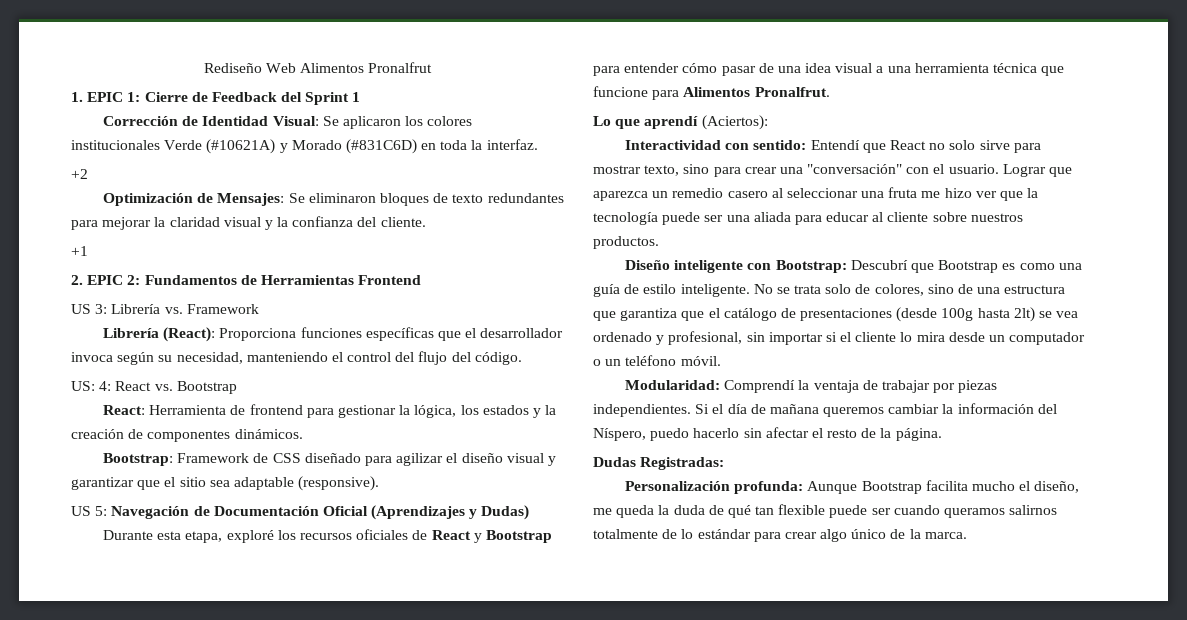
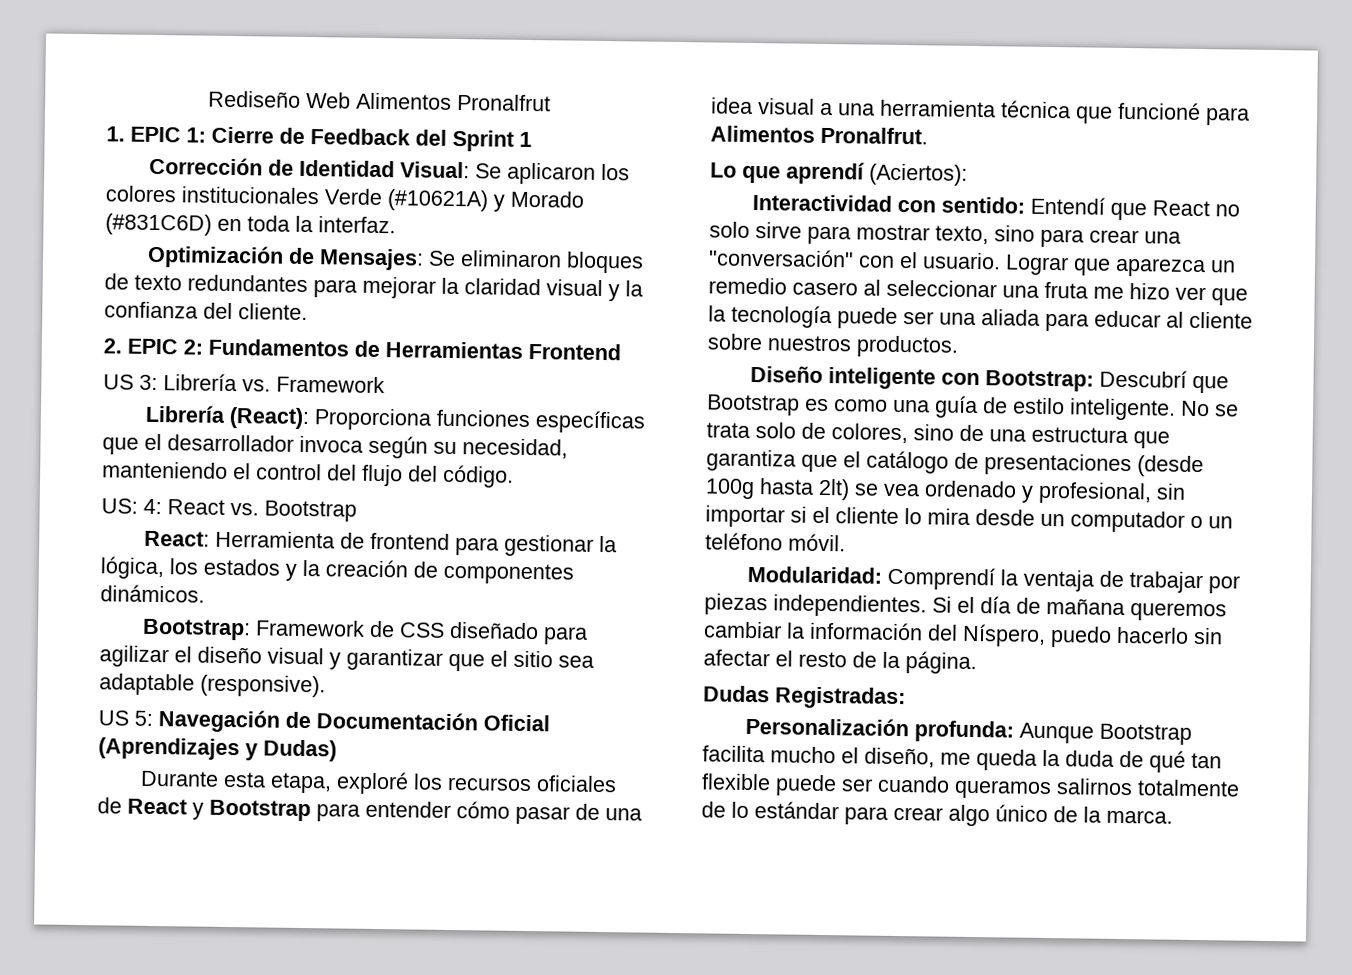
- +2
- +1
- Durante esta etapa, exploré los recursos oficiales de React y Bootstrap para entender cómo pasar de una idea visual a una herramienta técnica que funcione para Alimentos Pronalfrut.
+ Durante esta etapa, exploré los recursos oficiales de React y Bootstrap para entender cómo pasar de una idea visual a una herramienta técnica que funcioné para Alimentos Pronalfrut.

